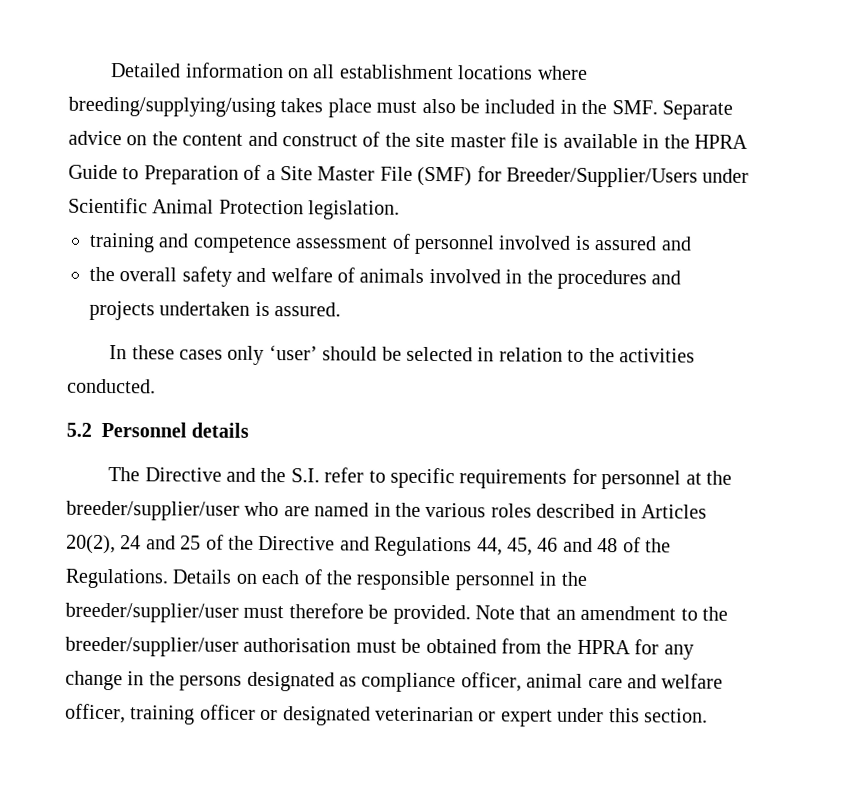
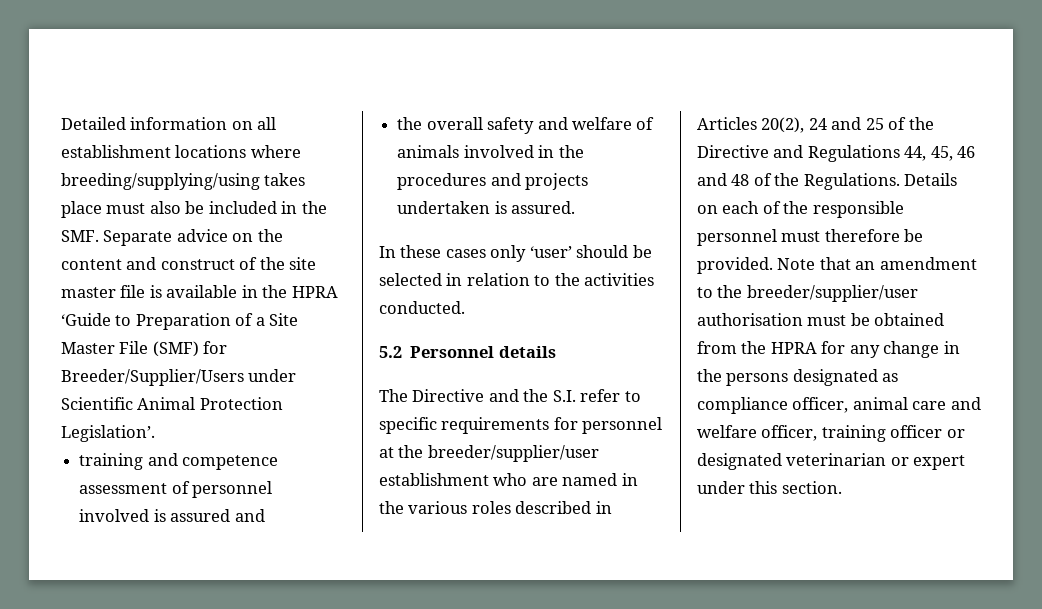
- Detailed information on all establishment locations where breeding/supplying/using takes place must also be included in the SMF. Separate advice on the content and construct of the site master file is available in the HPRA Guide to Preparation of a Site Master File (SMF) for Breeder/Supplier/Users under Scientific Animal Protection legislation.
+ Detailed information on all establishment locations where breeding/supplying/using takes place must also be included in the SMF. Separate advice on the content and construct of the site master file is available in the HPRA ‘Guide to Preparation of a Site Master File (SMF) for Breeder/Supplier/Users under Scientific Animal Protection Legislation’.
- The Directive and the S.I. refer to specific requirements for personnel at the breeder/supplier/user who are named in the various roles described in Articles 20(2), 24 and 25 of the Directive and Regulations 44, 45, 46 and 48 of the Regulations.
+ The Directive and the S.I. refer to specific requirements for personnel at the breeder/supplier/user establishment who are named in the various roles described in Articles 20(2), 24 and 25 of the Directive and Regulations 44, 45, 46 and 48 of the Regulations.
- Details on each of the responsible personnel in the breeder/supplier/user must therefore be provided.
+ Details on each of the responsible personnel must therefore be provided.

